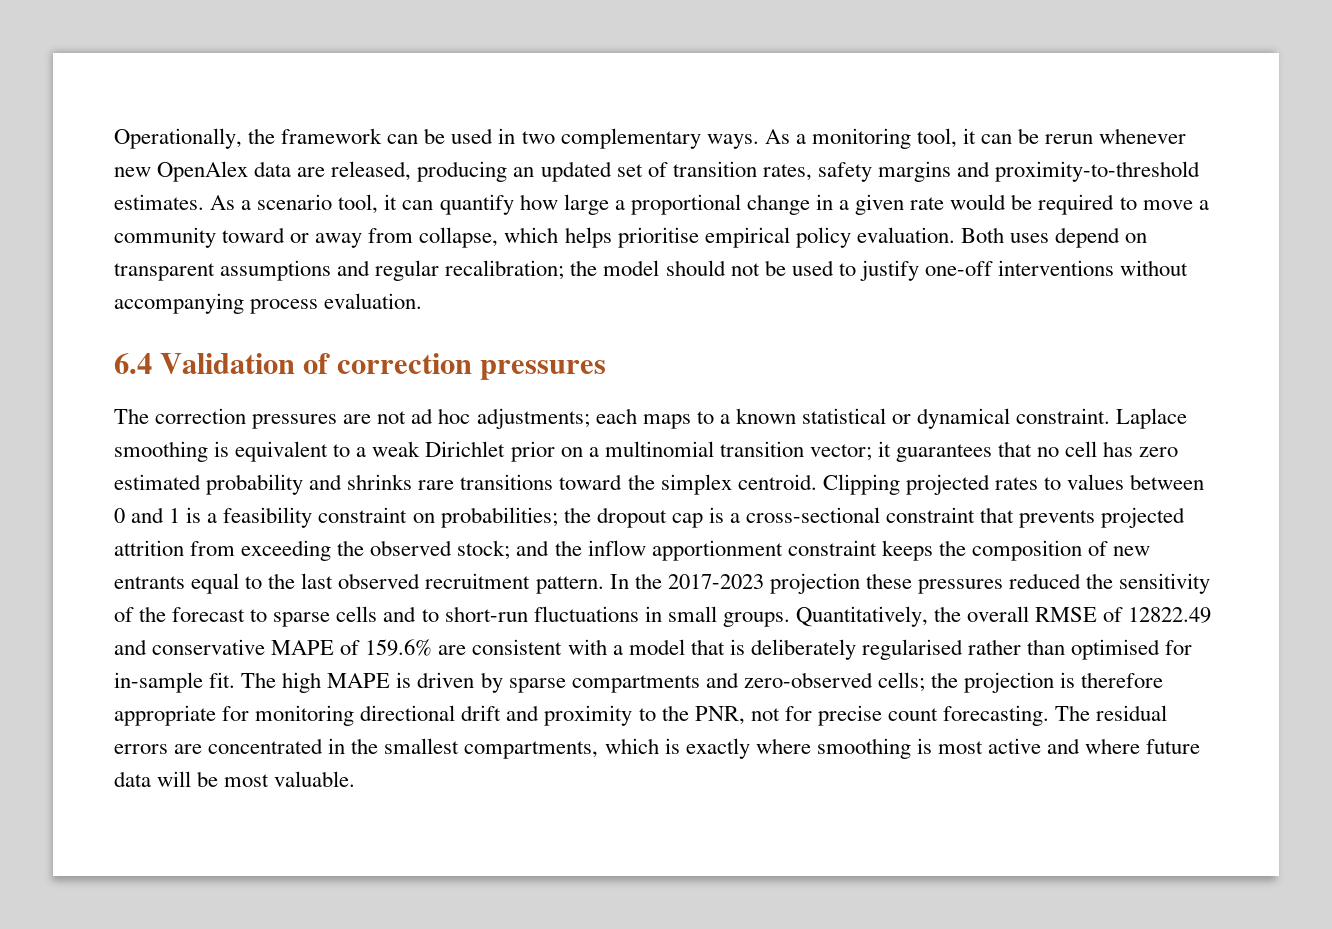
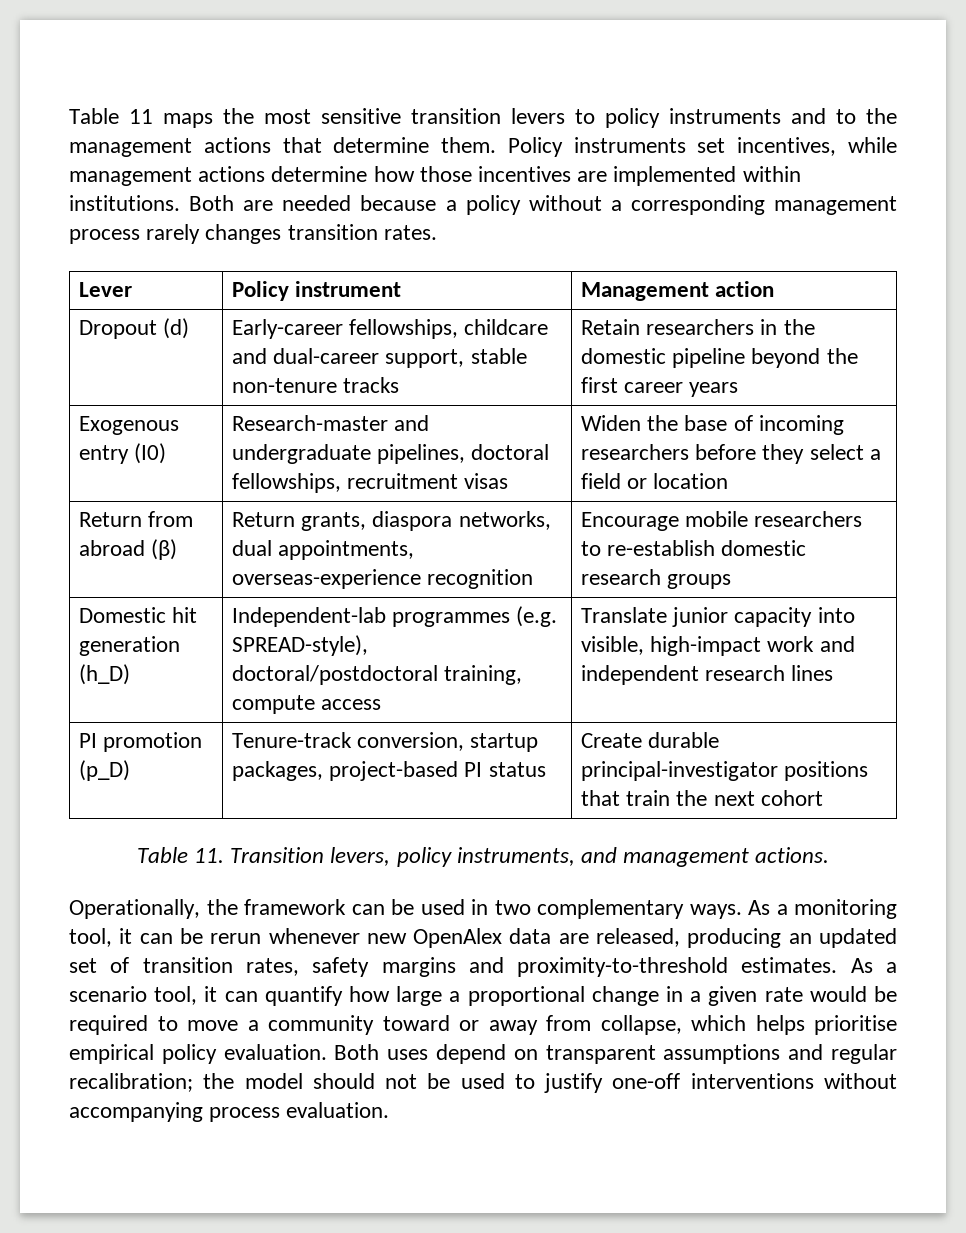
+ Table 11 maps the most sensitive transition levers to policy instruments and to the management actions that determine them. Policy instruments set incentives, while management actions determine how those incentives are implemented within institutions. Both are needed because a policy without a corresponding management process rarely changes transition rates.
+ Lever | Policy instrument | Management action
+ Dropout (d) | Early-career fellowships, childcare and dual-career support, stable non-tenure tracks | Retain researchers in the domestic pipeline beyond the first career years
+ Exogenous entry (I0) | Research-master and undergraduate pipelines, doctoral fellowships, recruitment visas | Widen the base of incoming researchers before they select a field or location
+ Return from abroad (β) | Return grants, diaspora networks, dual appointments, overseas-experience recognition | Encourage mobile researchers to re-establish domestic research groups
+ Domestic hit generation (h_D) | Independent-lab programmes (e.g. SPREAD-style), doctoral/postdoctoral training, compute access | Translate junior capacity into visible, high-impact work and independent research lines
+ PI promotion (p_D) | Tenure-track conversion, startup packages, project-based PI status | Create durable principal-investigator positions that train the next cohort
+ Table 11. Transition levers, policy instruments, and management actions.
- 6.4 Validation of correction pressures
- The correction pressures are not ad hoc adjustments; each maps to a known statistical or dynamical constraint. Laplace smoothing is equivalent to a weak Dirichlet prior on a multinomial transition vector; it guarantees that no cell has zero estimated probability and shrinks rare transitions toward the simplex centroid. Clipping projected rates to values between 0 and 1 is a feasibility constraint on probabilities; the dropout cap is a cross-sectional constraint that prevents projected attrition from exceeding the observed stock; and the inflow apportionment constraint keeps the composition of new entrants equal to the last observed recruitment pattern. In the 2017-2023 projection these pressures reduced the sensitivity of the forecast to sparse cells and to short-run fluctuations in small groups. Quantitatively, the overall RMSE of 12822.49 and conservative MAPE of 159.6% are consistent with a model that is deliberately regularised rather than optimised for in-sample fit. The high MAPE is driven by sparse compartments and zero-observed cells; the projection is therefore appropriate for monitoring directional drift and proximity to the PNR, not for precise count forecasting. The residual errors are concentrated in the smallest compartments, which is exactly where smoothing is most active and where future data will be most valuable.

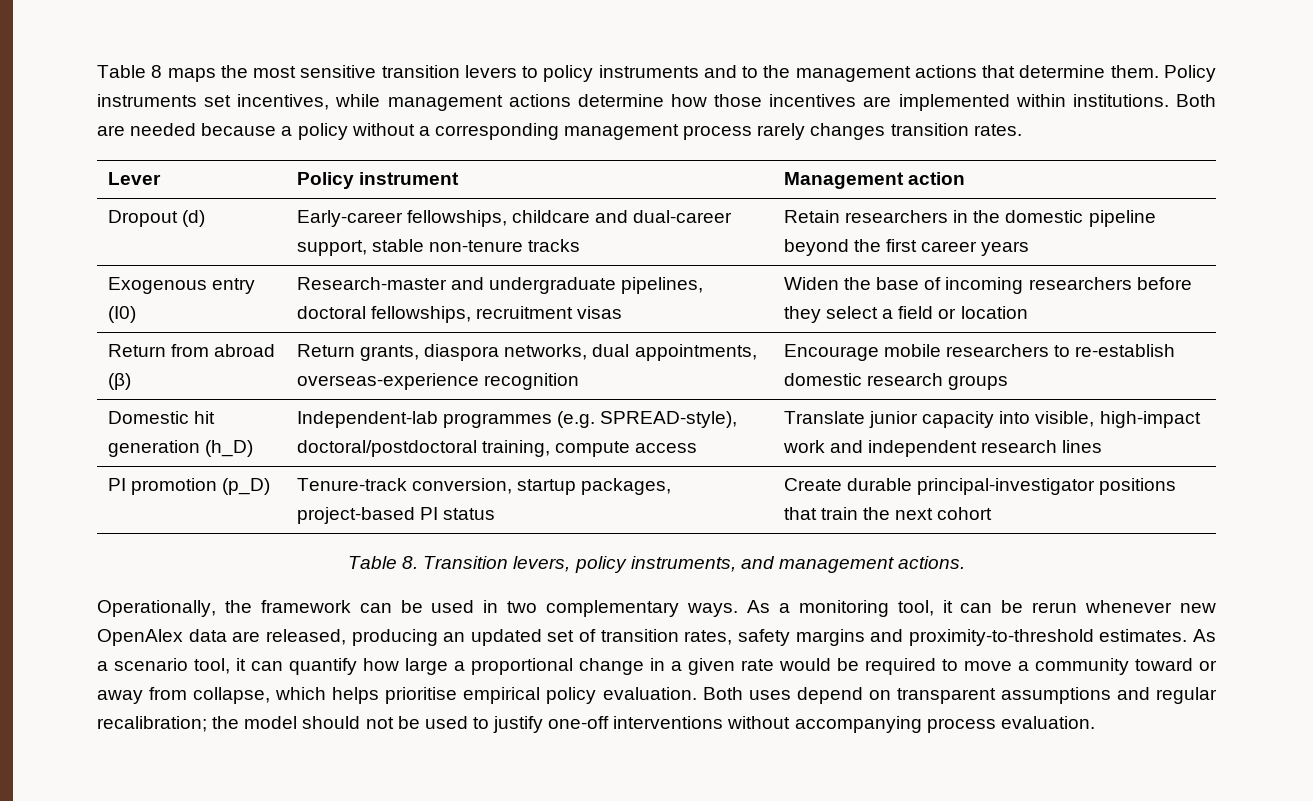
- Table 11 maps the most sensitive transition levers to policy instruments and to the management actions that determine them.
+ Table 8 maps the most sensitive transition levers to policy instruments and to the management actions that determine them.
- Table 11. Transition levers, policy instruments, and management actions.
+ Table 8. Transition levers, policy instruments, and management actions.

